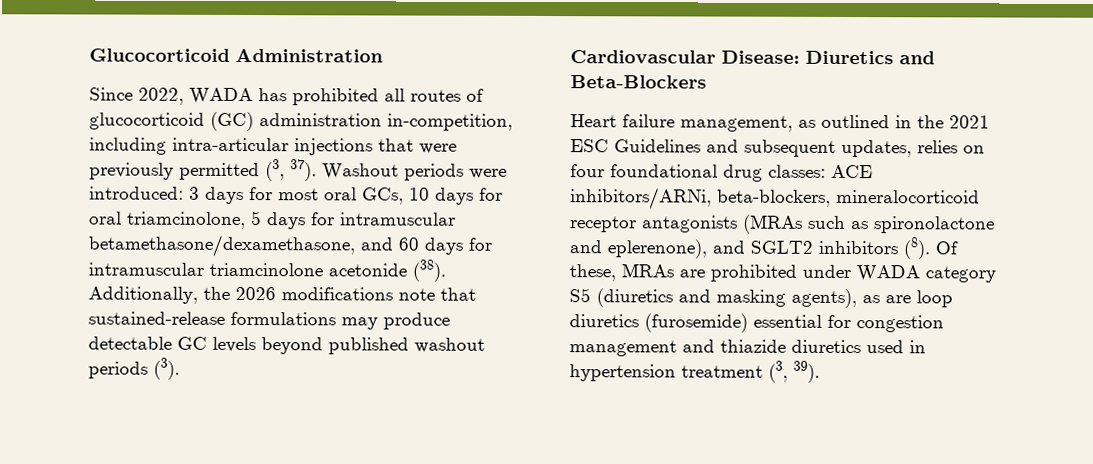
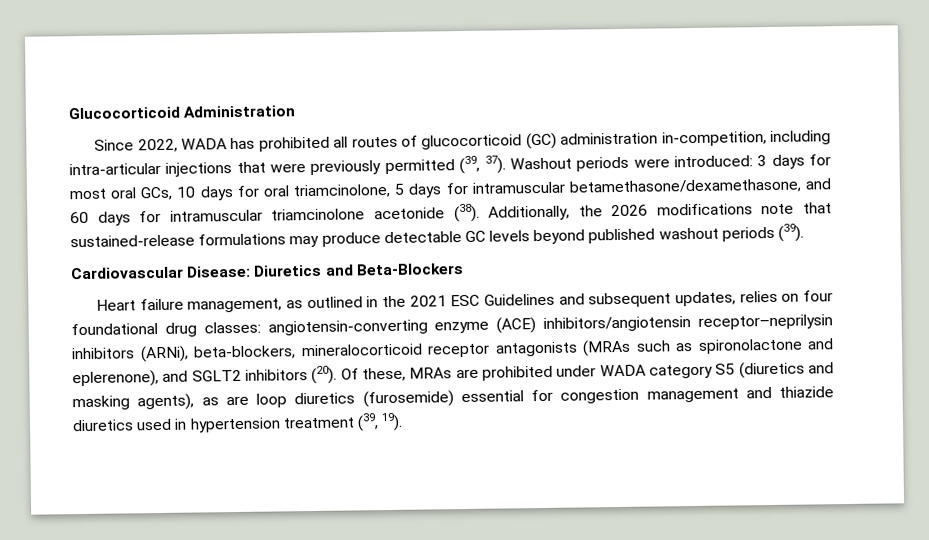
- Since 2022, WADA has prohibited all routes of glucocorticoid (GC) administration in-competition, including intra-articular injections that were previously permitted (3, 37).
+ Since 2022, WADA has prohibited all routes of glucocorticoid (GC) administration in-competition, including intra-articular injections that were previously permitted (39, 37).
- Additionally, the 2026 modifications note that sustained-release formulations may produce detectable GC levels beyond published washout periods (3).
+ Additionally, the 2026 modifications note that sustained-release formulations may produce detectable GC levels beyond published washout periods (39).
- Heart failure management, as outlined in the 2021 ESC Guidelines and subsequent updates, relies on four foundational drug classes: ACE inhibitors/ARNi, beta-blockers, mineralocorticoid receptor antagonists (MRAs such as spironolactone and eplerenone), and SGLT2 inhibitors (8).
+ Heart failure management, as outlined in the 2021 ESC Guidelines and subsequent updates, relies on four foundational drug classes: angiotensin-converting enzyme (ACE) inhibitors/angiotensin receptor–neprilysin inhibitors (ARNi), beta-blockers, mineralocorticoid receptor antagonists (MRAs such as spironolactone and eplerenone), and SGLT2 inhibitors (20).
- Of these, MRAs are prohibited under WADA category S5 (diuretics and masking agents), as are loop diuretics (furosemide) essential for congestion management and thiazide diuretics used in hypertension treatment (3, 39).
+ Of these, MRAs are prohibited under WADA category S5 (diuretics and masking agents), as are loop diuretics (furosemide) essential for congestion management and thiazide diuretics used in hypertension treatment (39, 19).

